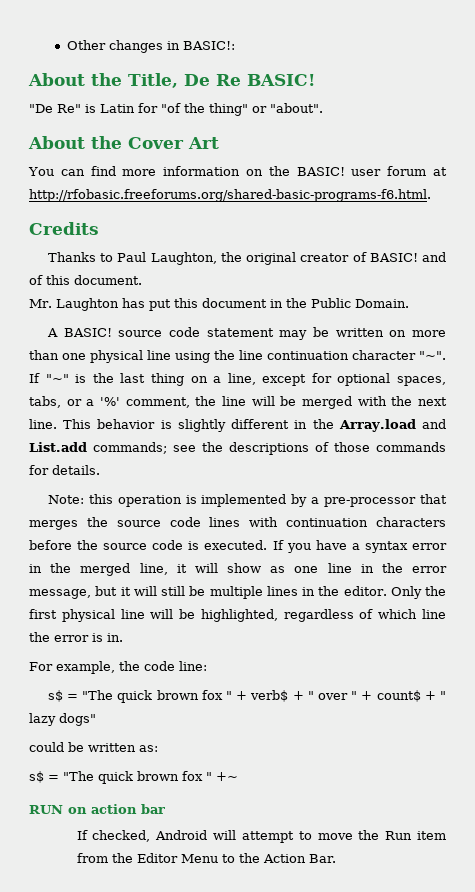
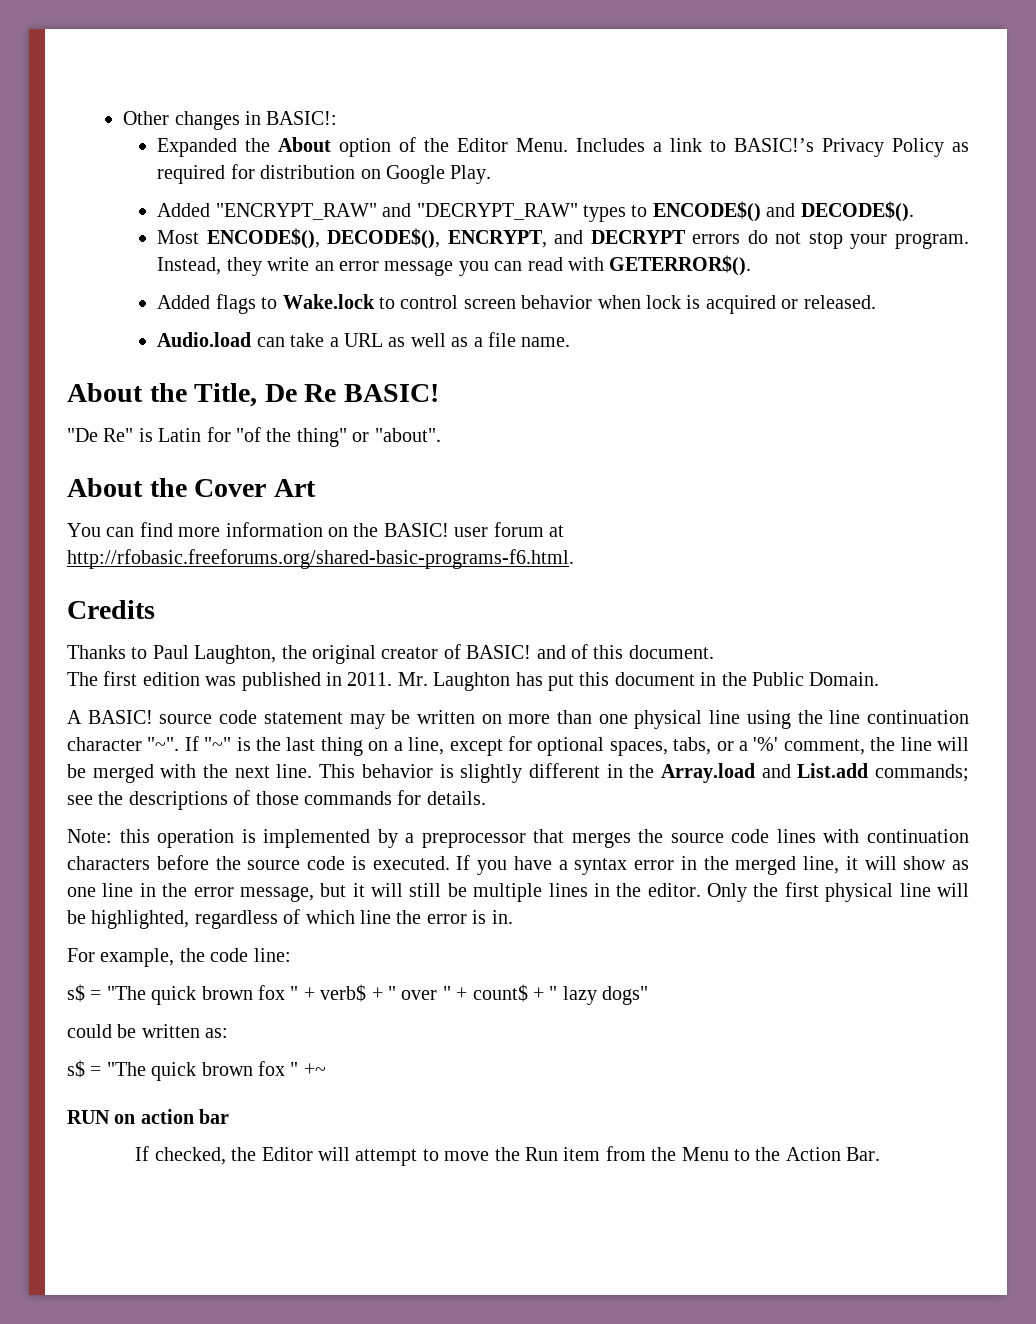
+ Expanded the About option of the Editor Menu. Includes a link to BASIC!’s Privacy Policy as required for distribution on Google Play.
+ Added "ENCRYPT_RAW" and "DECRYPT_RAW" types to ENCODE$() and DECODE$().
+ Most ENCODE$(), DECODE$(), ENCRYPT, and DECRYPT errors do not stop your program. Instead, they write an error message you can read with GETERROR$().
+ Added flags to Wake.lock to control screen behavior when lock is acquired or released.
+ Audio.load can take a URL as well as a file name.
+ The first edition was published in 2011.
- Note: this operation is implemented by a pre-processor that merges the source code lines with continuation characters before the source code is executed.
+ Note: this operation is implemented by a preprocessor that merges the source code lines with continuation characters before the source code is executed.
- If checked, Android will attempt to move the Run item from the Editor Menu to the Action Bar.
+ If checked, the Editor will attempt to move the Run item from the Menu to the Action Bar.

